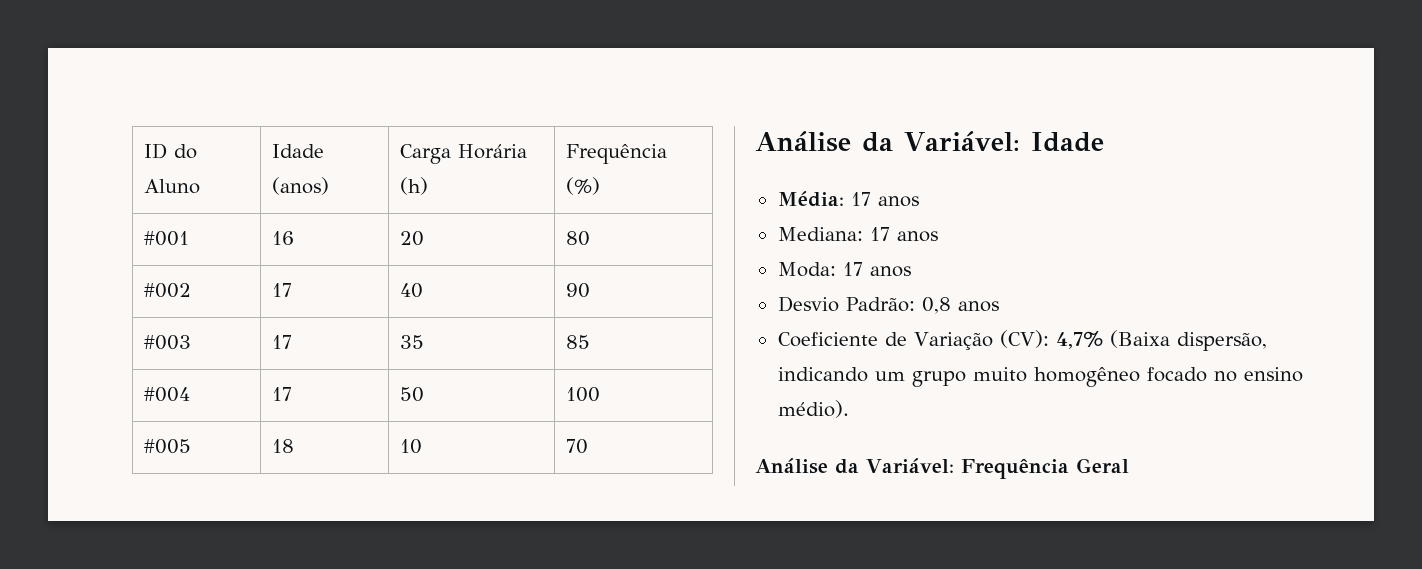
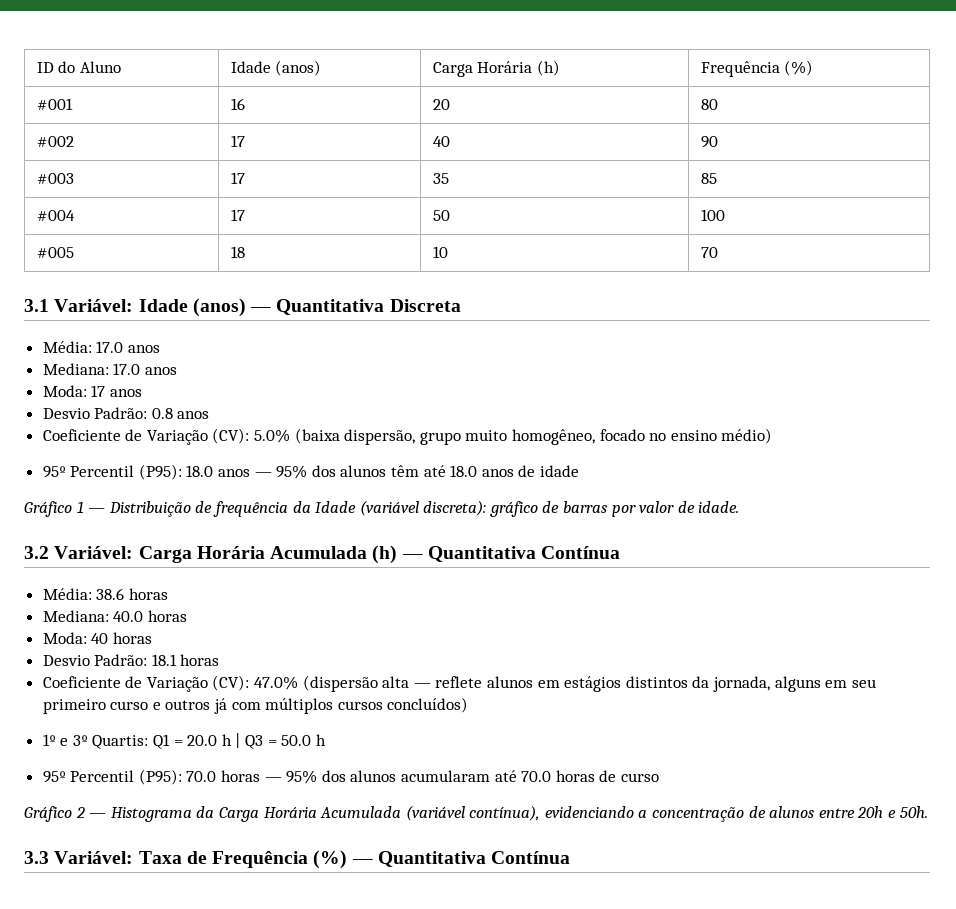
- Análise da Variável: Idade
- Média: 17 anos
+ 3.1 Variável: Idade (anos) — Quantitativa Discreta
+ Média: 17.0 anos
- Mediana: 17 anos
+ Mediana: 17.0 anos
- Desvio Padrão: 0,8 anos
+ Desvio Padrão: 0.8 anos
- Coeficiente de Variação (CV): 4,7% (Baixa dispersão, indicando um grupo muito homogêneo focado no ensino médio).
- Análise da Variável: Frequência Geral
+ Coeficiente de Variação (CV): 5.0% (baixa dispersão, grupo muito homogêneo, focado no ensino médio)
+ 95º Percentil (P95): 18.0 anos — 95% dos alunos têm até 18.0 anos de idade
+ Gráfico 1 — Distribuição de frequência da Idade (variável discreta): gráfico de barras por valor de idade.
+ 3.2 Variável: Carga Horária Acumulada (h) — Quantitativa Contínua
+ Média: 38.6 horas
+ Mediana: 40.0 horas
+ Moda: 40 horas
+ Desvio Padrão: 18.1 horas
+ Coeficiente de Variação (CV): 47.0% (dispersão alta — reflete alunos em estágios distintos da jornada, alguns em seu primeiro curso e outros já com múltiplos cursos concluídos)
+ 1º e 3º Quartis: Q1 = 20.0 h | Q3 = 50.0 h
+ 95º Percentil (P95): 70.0 horas — 95% dos alunos acumularam até 70.0 horas de curso
+ Gráfico 2 — Histograma da Carga Horária Acumulada (variável contínua), evidenciando a concentração de alunos entre 20h e 50h.
+ 3.3 Variável: Taxa de Frequência (%) — Quantitativa Contínua

